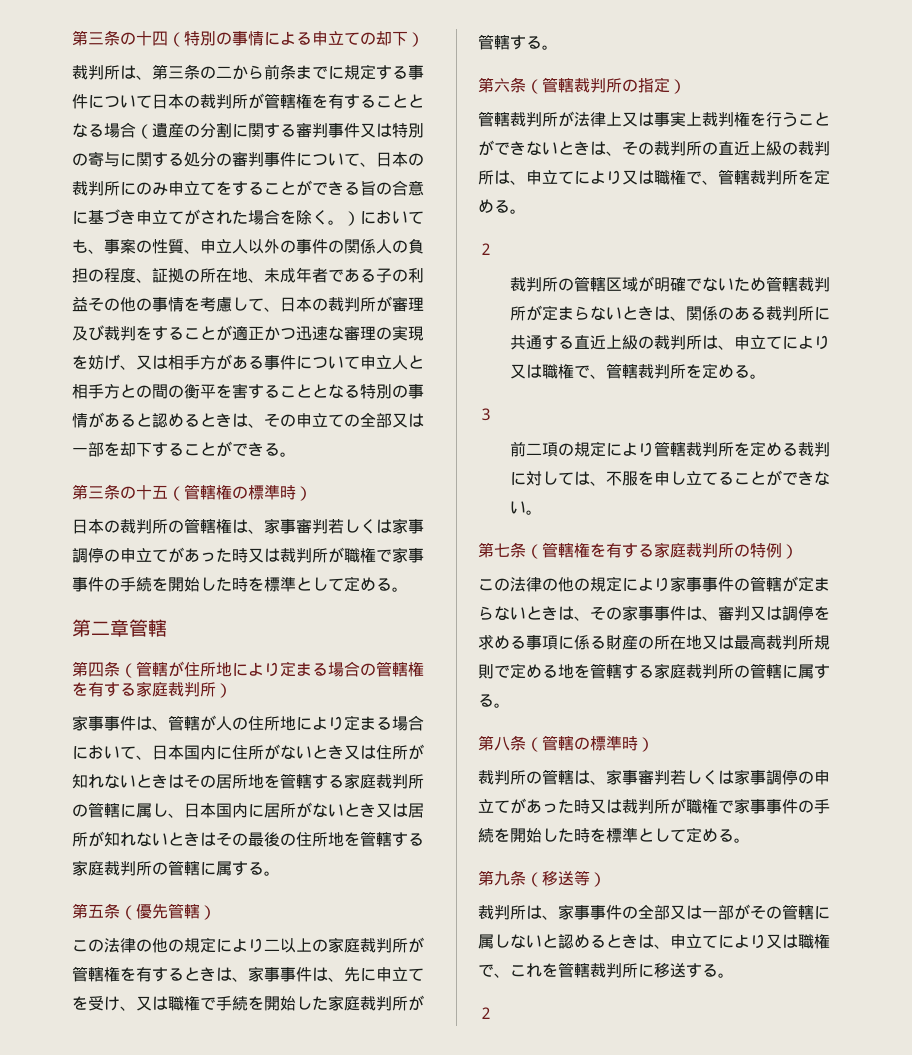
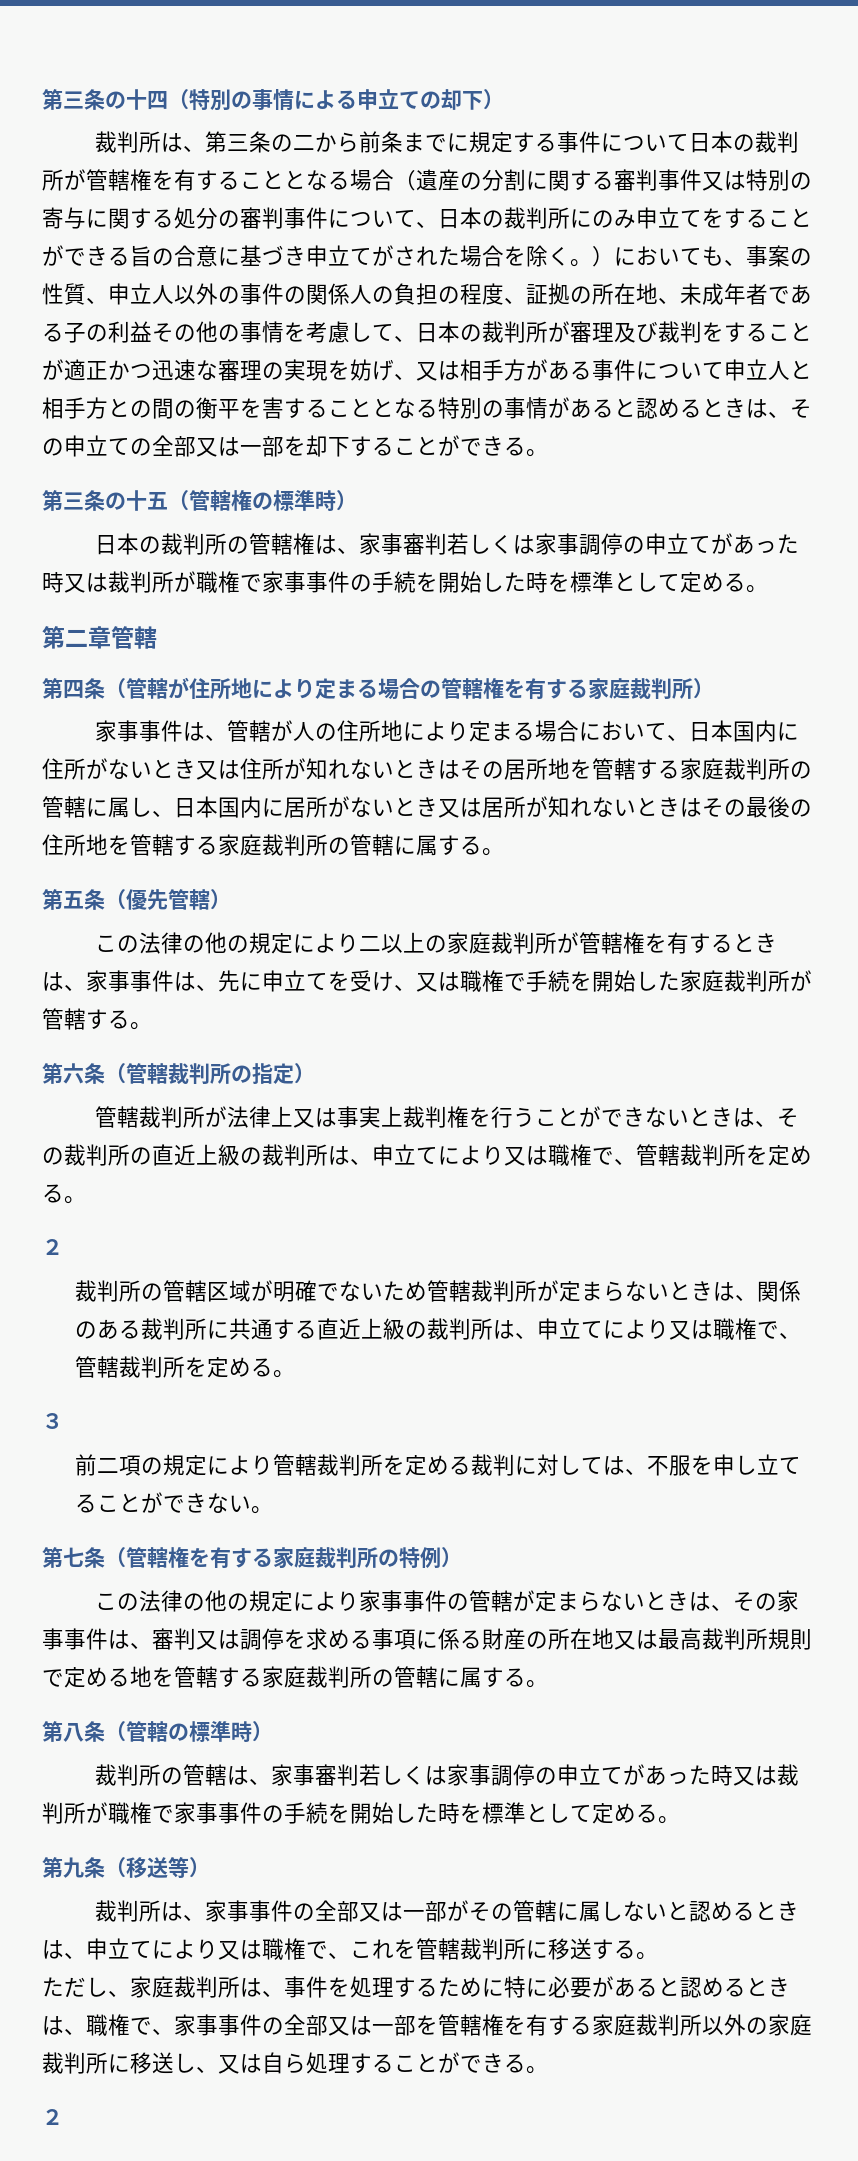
+ ただし、家庭裁判所は、事件を処理するために特に必要があると認めるときは、職権で、家事事件の全部又は一部を管轄権を有する家庭裁判所以外の家庭裁判所に移送し、又は自ら処理することができる。

